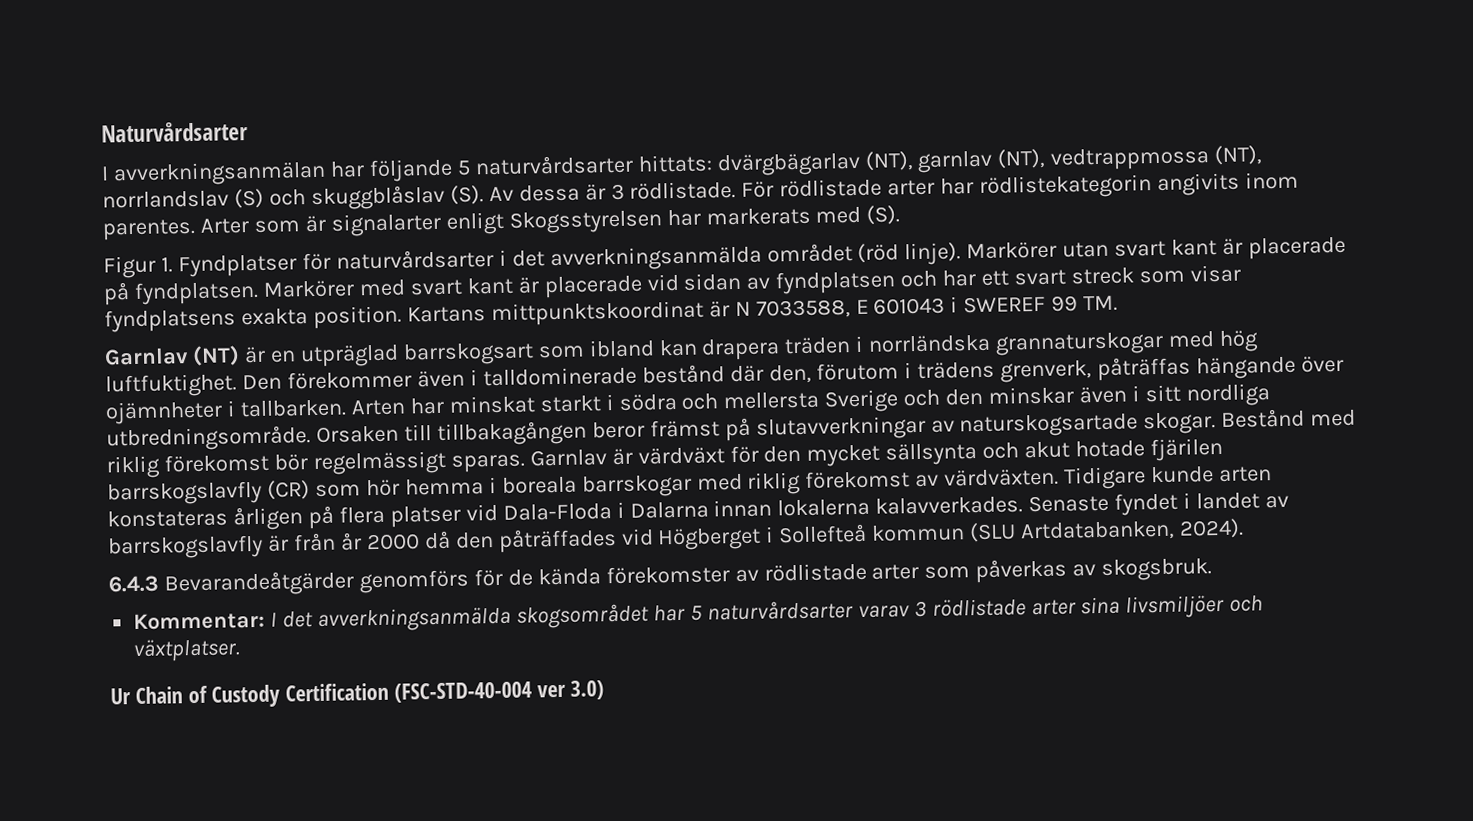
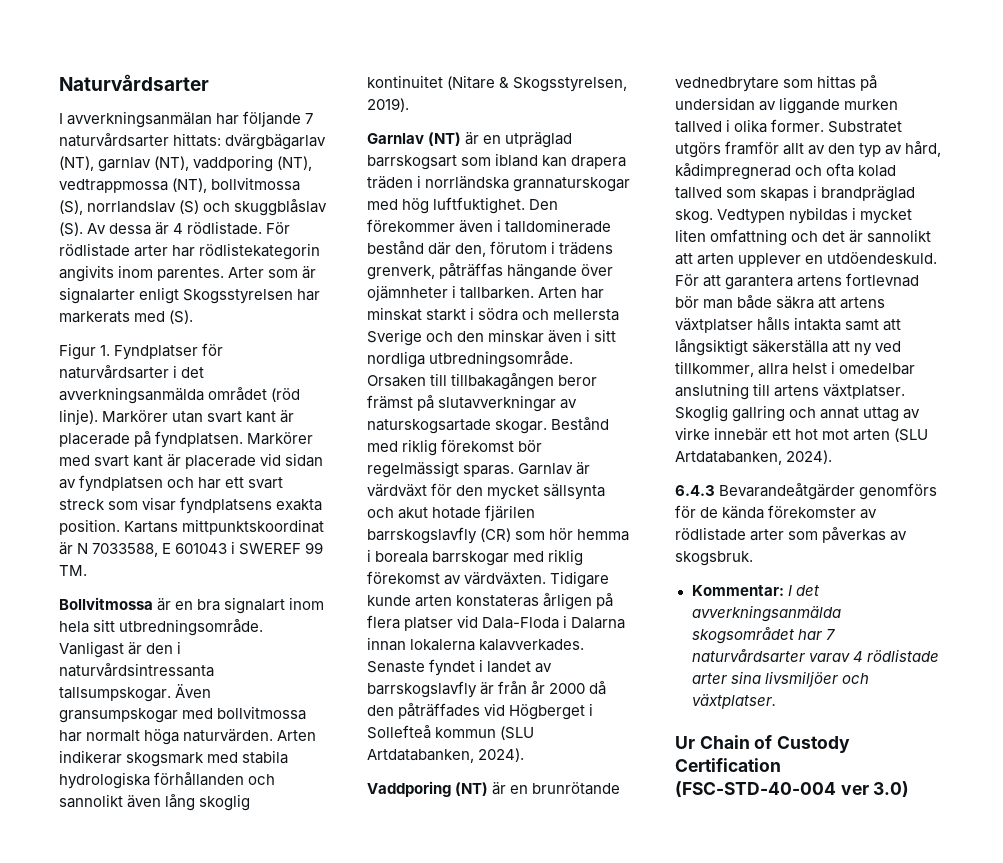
- I avverkningsanmälan har följande 5 naturvårdsarter hittats: dvärgbägarlav (NT), garnlav (NT), vedtrappmossa (NT), norrlandslav (S) och skuggblåslav (S). Av dessa är 3 rödlistade.
+ I avverkningsanmälan har följande 7 naturvårdsarter hittats: dvärgbägarlav (NT), garnlav (NT), vaddporing (NT), vedtrappmossa (NT), bollvitmossa (S), norrlandslav (S) och skuggblåslav (S). Av dessa är 4 rödlistade.
+ Bollvitmossa är en bra signalart inom hela sitt utbredningsområde. Vanligast är den i naturvårdsintressanta tallsumpskogar. Även gransumpskogar med bollvitmossa har normalt höga naturvärden. Arten indikerar skogsmark med stabila hydrologiska förhållanden och sannolikt även lång skoglig kontinuitet (Nitare & Skogsstyrelsen, 2019).
+ Vaddporing (NT) är en brunrötande vednedbrytare som hittas på undersidan av liggande murken tallved i olika former. Substratet utgörs framför allt av den typ av hård, kådimpregnerad och ofta kolad tallved som skapas i brandpräglad skog. Vedtypen nybildas i mycket liten omfattning och det är sannolikt att arten upplever en utdöendeskuld. För att garantera artens fortlevnad bör man både säkra att artens växtplatser hålls intakta samt att långsiktigt säkerställa att ny ved tillkommer, allra helst i omedelbar anslutning till artens växtplatser. Skoglig gallring och annat uttag av virke innebär ett hot mot arten (SLU Artdatabanken, 2024).
- Kommentar: I det avverkningsanmälda skogsområdet har 5 naturvårdsarter varav 3 rödlistade arter sina livsmiljöer och växtplatser.
+ Kommentar: I det avverkningsanmälda skogsområdet har 7 naturvårdsarter varav 4 rödlistade arter sina livsmiljöer och växtplatser.

